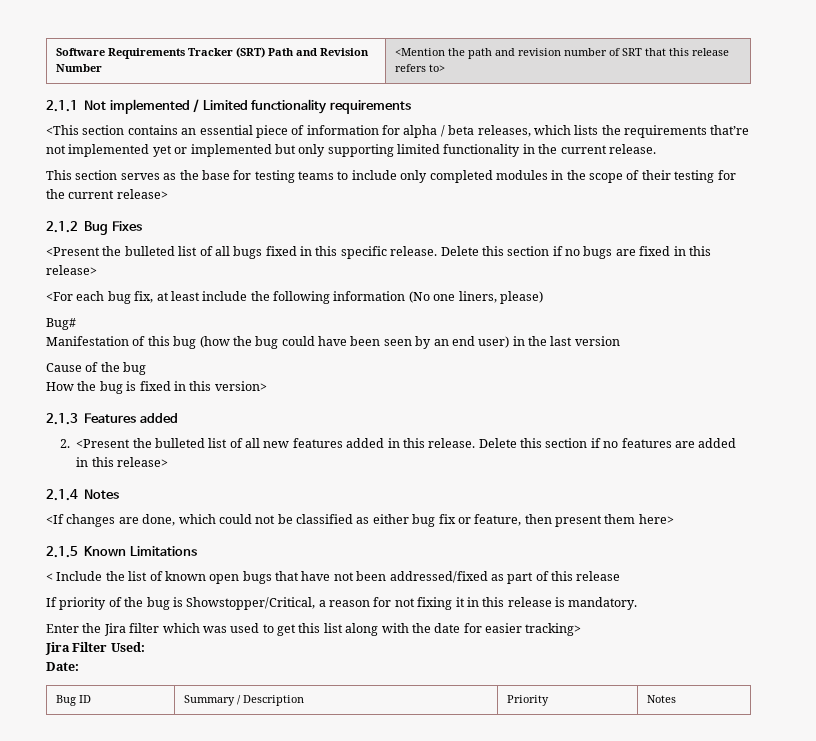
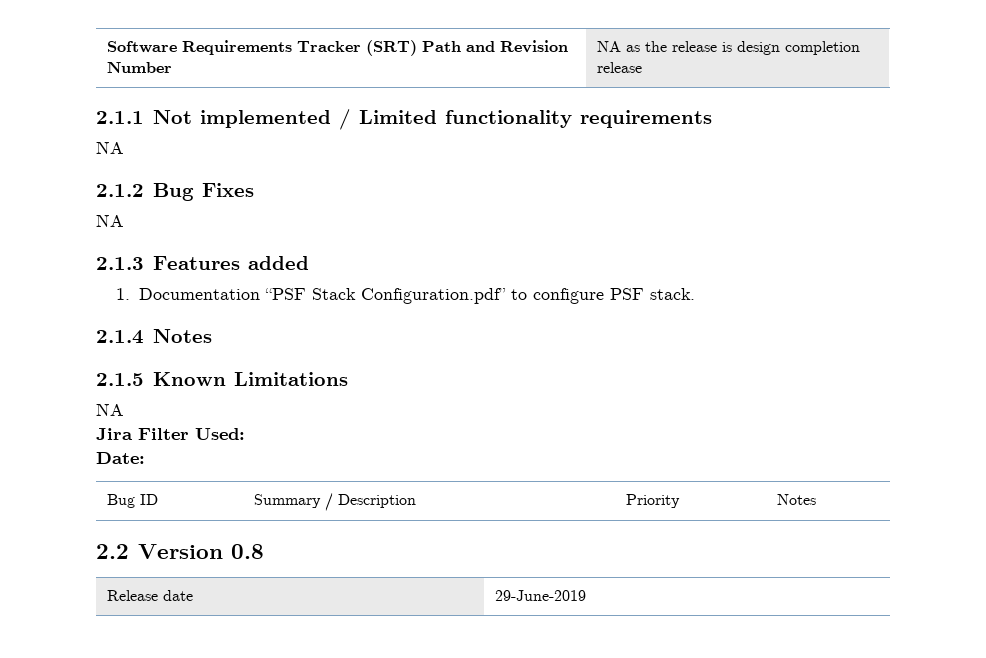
- Software Requirements Tracker (SRT) Path and Revision Number | <Mention the path and revision number of SRT that this release refers to>
+ Software Requirements Tracker (SRT) Path and Revision Number | NA as the release is design completion release
  2.1.1 Not implemented / Limited functionality requirements
- <This section contains an essential piece of information for alpha / beta releases, which lists the requirements that’re not implemented yet or implemented but only supporting limited functionality in the current release.
- This section serves as the base for testing teams to include only completed modules in the scope of their testing for the current release>
+ NA
  2.1.2 Bug Fixes
- <Present the bulleted list of all bugs fixed in this specific release. Delete this section if no bugs are fixed in this release>
- <For each bug fix, at least include the following information (No one liners, please)
- Bug#
- Manifestation of this bug (how the bug could have been seen by an end user) in the last version
- Cause of the bug
- How the bug is fixed in this version>
+ NA
  2.1.3 Features added
- 2. <Present the bulleted list of all new features added in this release. Delete this section if no features are added in this release>
+ 1. Documentation “PSF Stack Configuration.pdf” to configure PSF stack.
  2.1.4 Notes
- <If changes are done, which could not be classified as either bug fix or feature, then present them here>
  2.1.5 Known Limitations
- < Include the list of known open bugs that have not been addressed/fixed as part of this release
- If priority of the bug is Showstopper/Critical, a reason for not fixing it in this release is mandatory.
- Enter the Jira filter which was used to get this list along with the date for easier tracking>
+ NA
+ 2.2 Version 0.8
+ Release date | 29-June-2019

